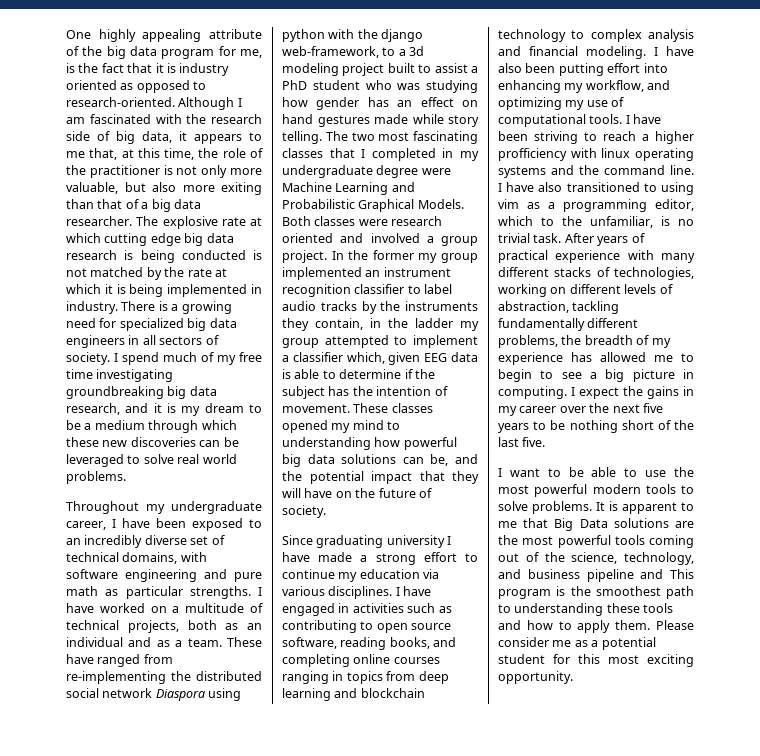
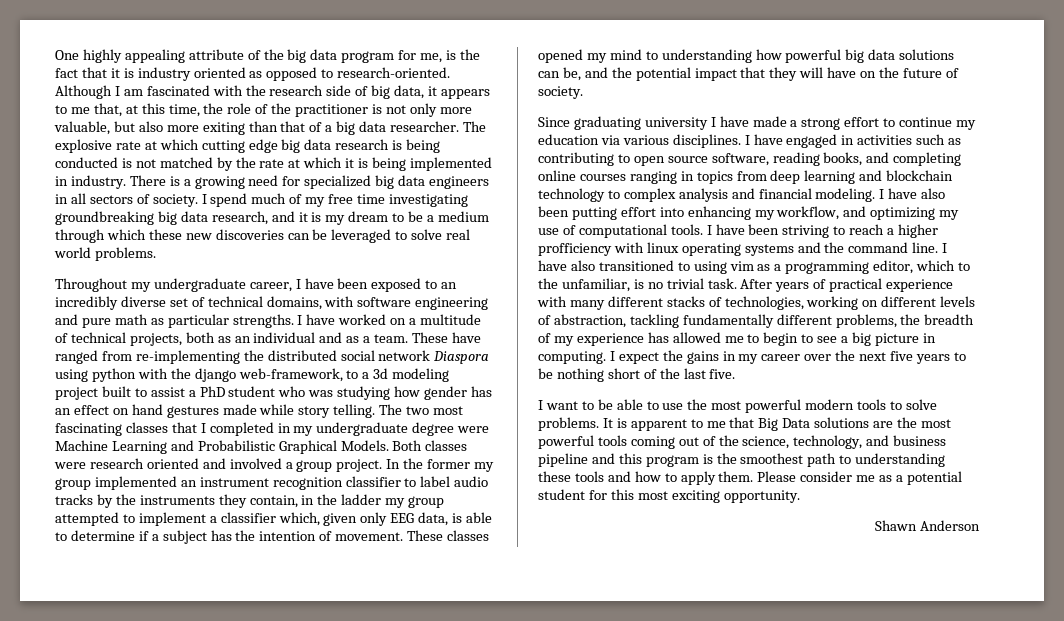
- In the former my group implemented an instrument recognition classifier to label audio tracks by the instruments they contain, in the ladder my group attempted to implement a classifier which, given EEG data is able to determine if the subject has the intention of movement.
+ In the former my group implemented an instrument recognition classifier to label audio tracks by the instruments they contain, in the ladder my group attempted to implement a classifier which, given only EEG data, is able to determine if a subject has the intention of movement.
- It is apparent to me that Big Data solutions are the most powerful tools coming out of the science, technology, and business pipeline and This program is the smoothest path to understanding these tools and how to apply them.
+ It is apparent to me that Big Data solutions are the most powerful tools coming out of the science, technology, and business pipeline and this program is the smoothest path to understanding these tools and how to apply them.
+ Shawn Anderson

